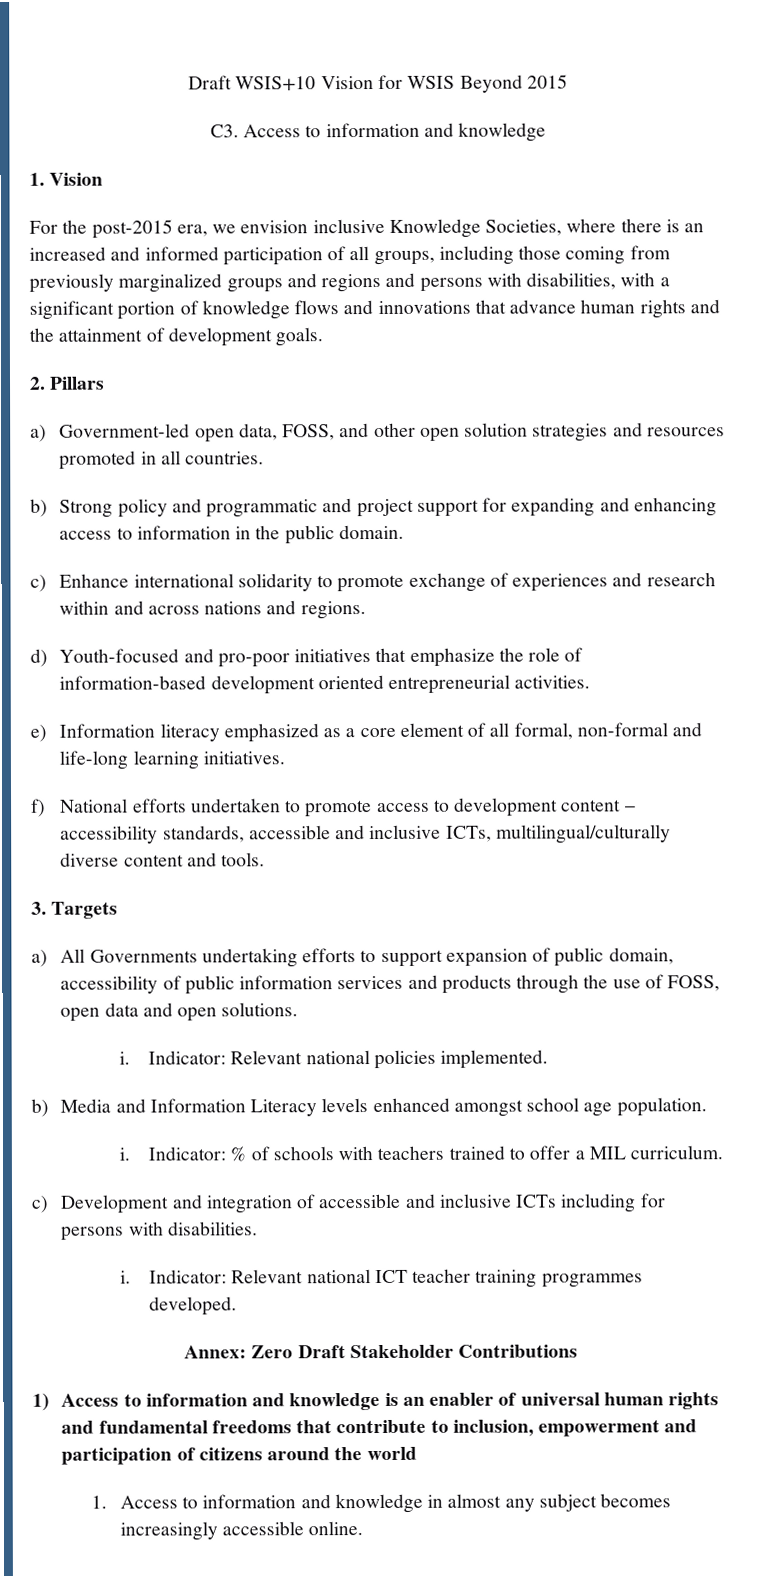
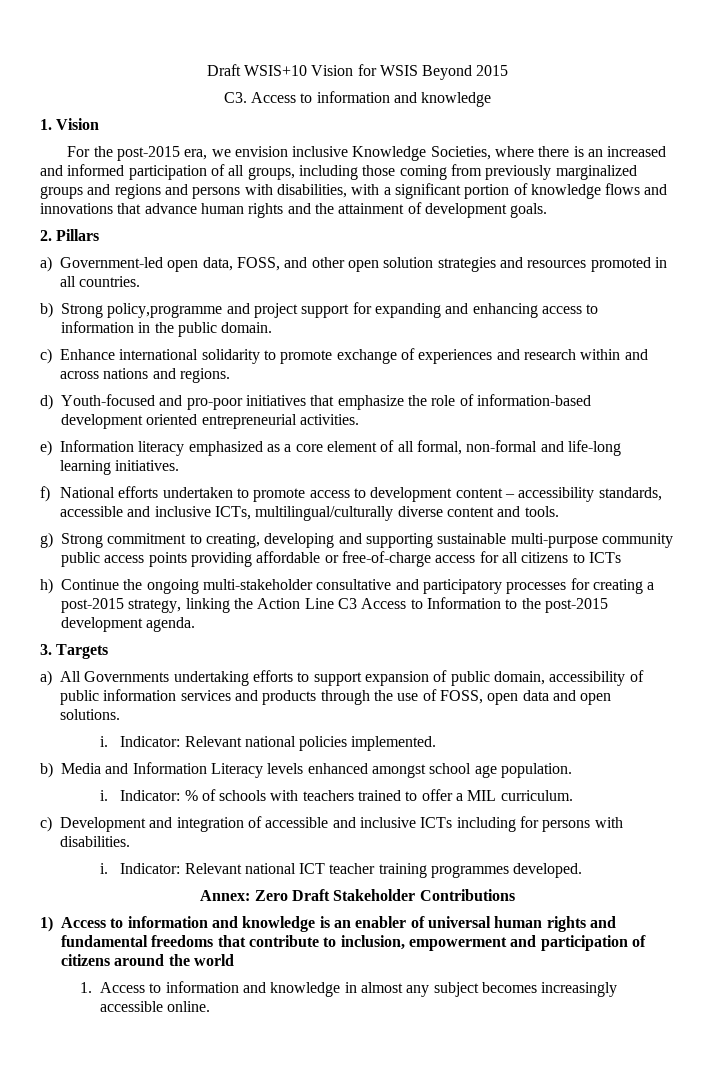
- b) Strong policy and programmatic and project support for expanding and enhancing access to information in the public domain.
+ b) Strong policy,programme and project support for expanding and enhancing access to information in the public domain.
+ g) Strong commitment to creating, developing and supporting sustainable multi-purpose community public access points providing affordable or free-of-charge access for all citizens to ICTs
+ h) Continue the ongoing multi-stakeholder consultative and participatory processes for creating a post-2015 strategy, linking the Action Line C3 Access to Information to the post-2015 development agenda.

